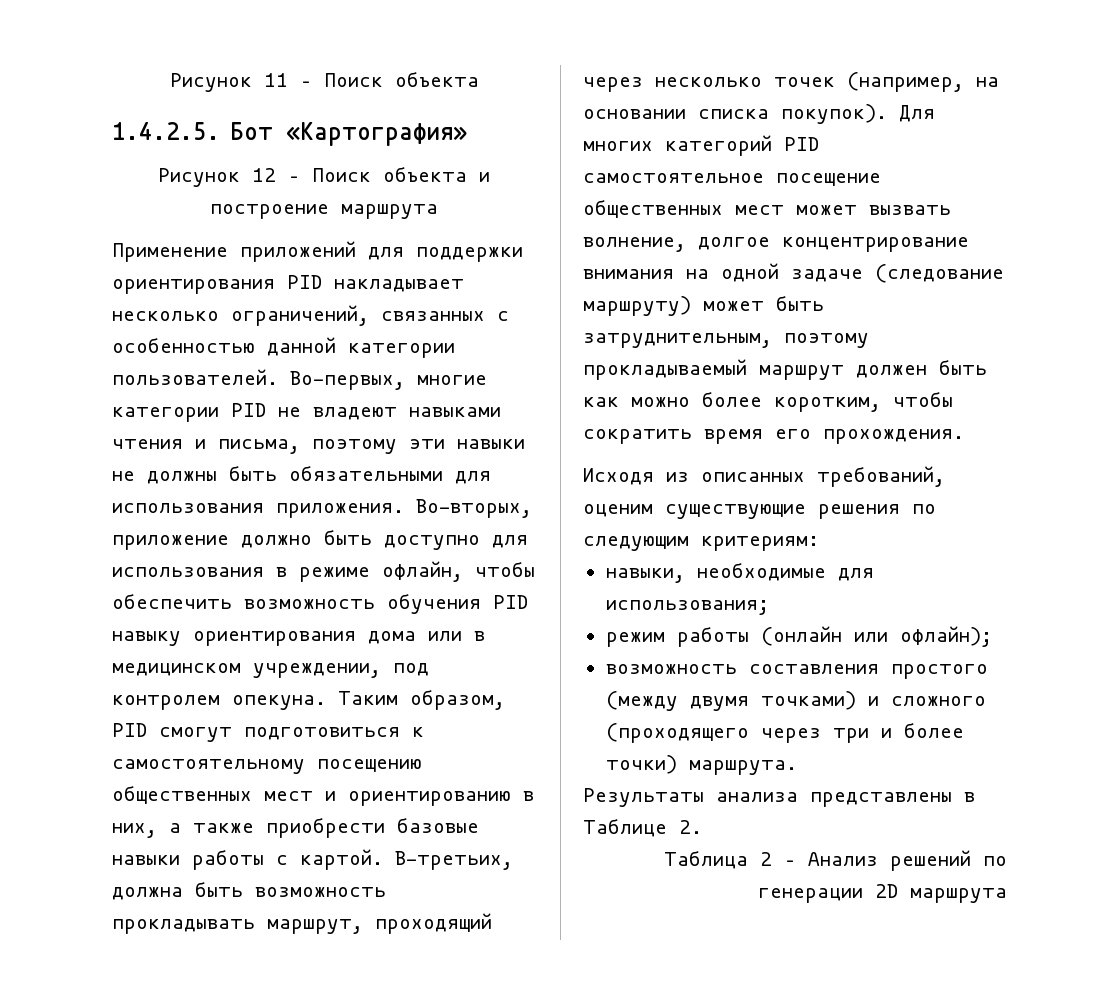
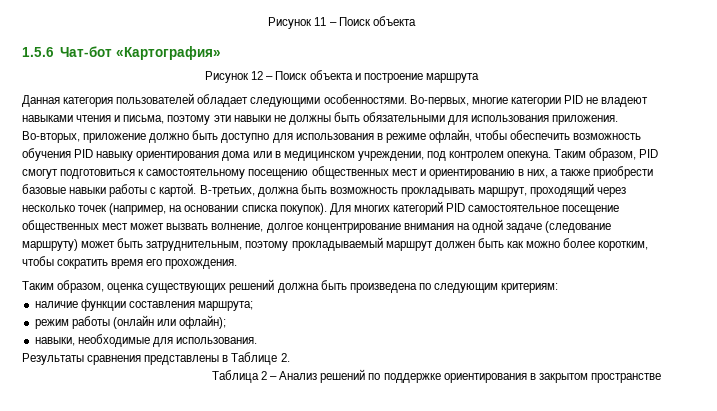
- 1.4.2.5. Бот «Картография»
+ 1.5.6 Чат-бот «Картография»
- Применение приложений для поддержки ориентирования PID накладывает несколько ограничений, связанных с особенностью данной категории пользователей.
+ Данная категория пользователей обладает следующими особенностями.
- Исходя из описанных требований, оценим существующие решения по следующим критериям:
+ Таким образом, оценка существующих решений должна быть произведена по следующим критериям:
- навыки, необходимые для использования;
+ наличие функции составления маршрута;
- возможность составления простого (между двумя точками) и сложного (проходящего через три и более точки) маршрута.
+ навыки, необходимые для использования.
- Результаты анализа представлены в Таблице 2.
+ Результаты сравнения представлены в Таблице 2.
- Таблица 2 – Анализ решений по генерации 2D маршрута
+ Таблица 2 – Анализ решений по поддержке ориентирования в закрытом пространстве

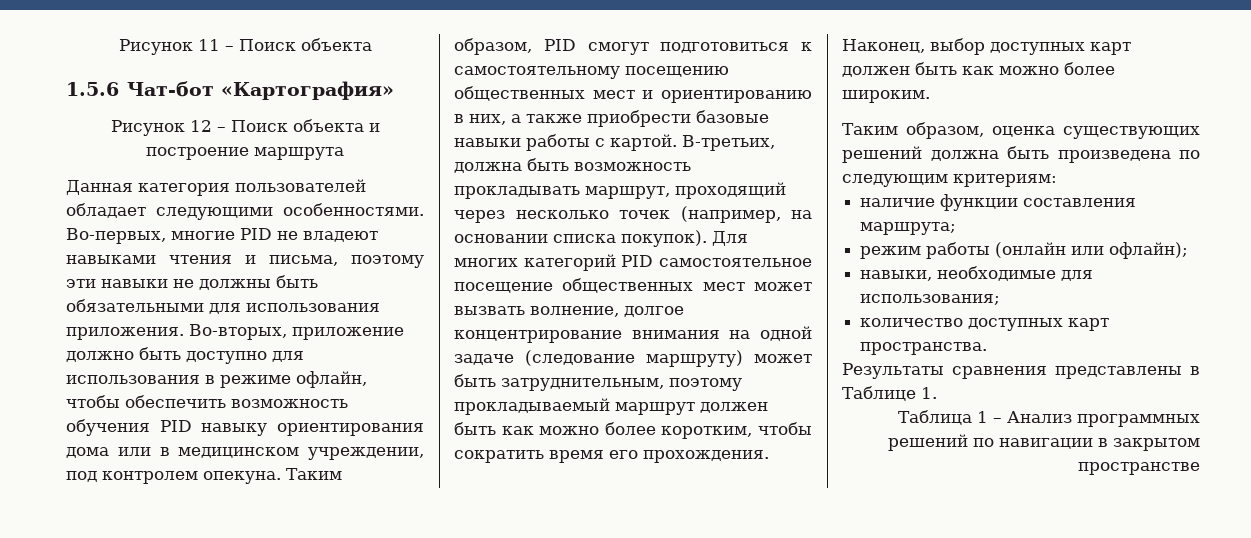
- Во-первых, многие категории PID не владеют навыками чтения и письма, поэтому эти навыки не должны быть обязательными для использования приложения.
+ Во-первых, многие PID не владеют навыками чтения и письма, поэтому эти навыки не должны быть обязательными для использования приложения.
+ Наконец, выбор доступных карт должен быть как можно более широким.
- навыки, необходимые для использования.
+ навыки, необходимые для использования;
+ количество доступных карт пространства.
- Результаты сравнения представлены в Таблице 2.
+ Результаты сравнения представлены в Таблице 1.
- Таблица 2 – Анализ решений по поддержке ориентирования в закрытом пространстве
+ Таблица 1 – Анализ программных решений по навигации в закрытом пространстве

